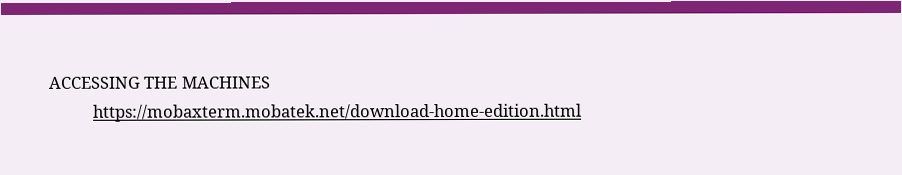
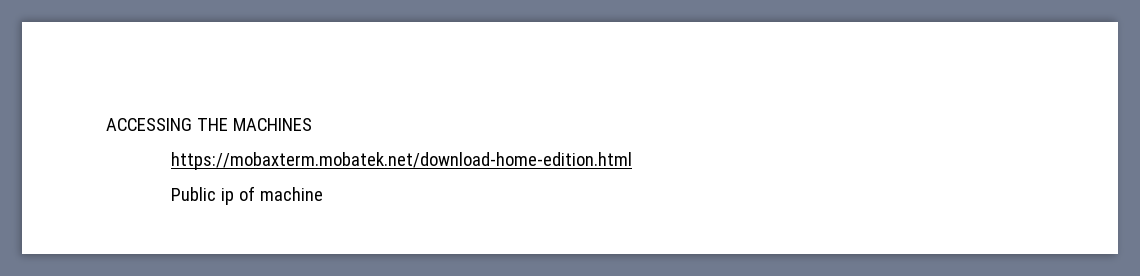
+ Public ip of machine

